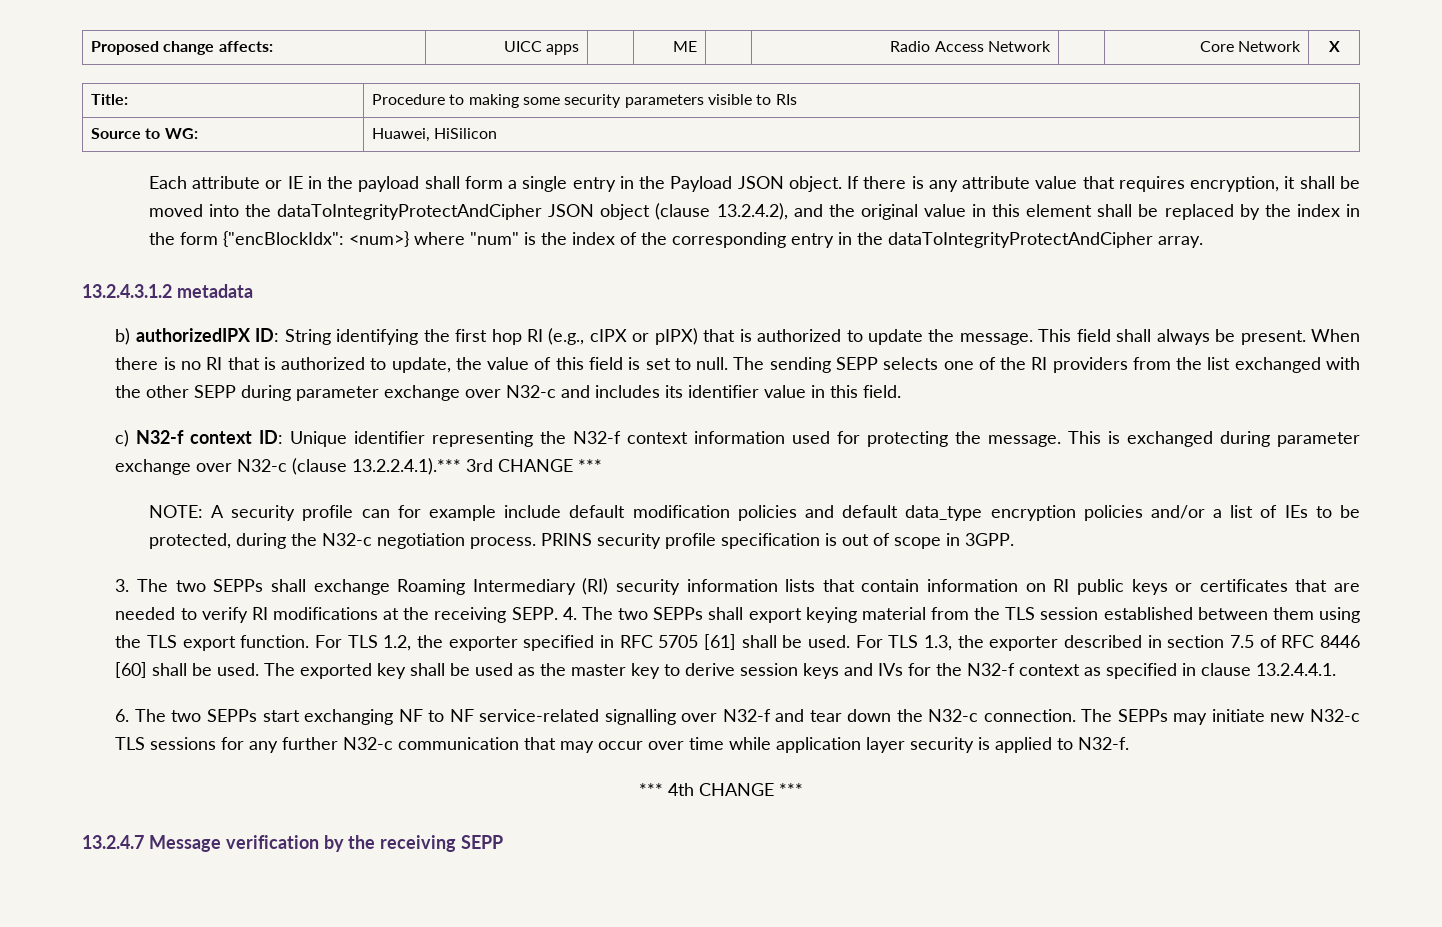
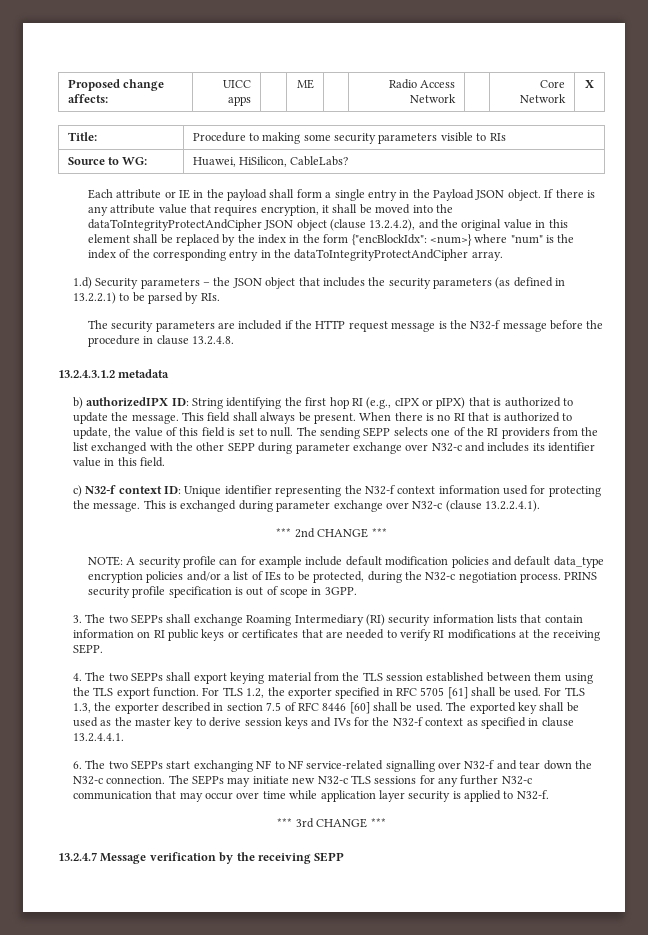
- Source to WG: | Huawei, HiSilicon
+ Source to WG: | Huawei, HiSilicon, CableLabs?
+ 1.d) Security parameters – the JSON object that includes the security parameters (as defined in 13.2.2.1) to be parsed by RIs.
+ The security parameters are included if the HTTP request message is the N32-f message before the procedure in clause 13.2.4.8.
- This is exchanged during parameter exchange over N32-c (clause 13.2.2.4.1).*** 3rd CHANGE ***
+ This is exchanged during parameter exchange over N32-c (clause 13.2.2.4.1).
+ *** 2nd CHANGE ***
- 3. The two SEPPs shall exchange Roaming Intermediary (RI) security information lists that contain information on RI public keys or certificates that are needed to verify RI modifications at the receiving SEPP. 4. The two SEPPs shall export keying material from the TLS session established between them using the TLS export function.
+ 3. The two SEPPs shall exchange Roaming Intermediary (RI) security information lists that contain information on RI public keys or certificates that are needed to verify RI modifications at the receiving SEPP.
+ 4. The two SEPPs shall export keying material from the TLS session established between them using the TLS export function.
- *** 4th CHANGE ***
+ *** 3rd CHANGE ***

